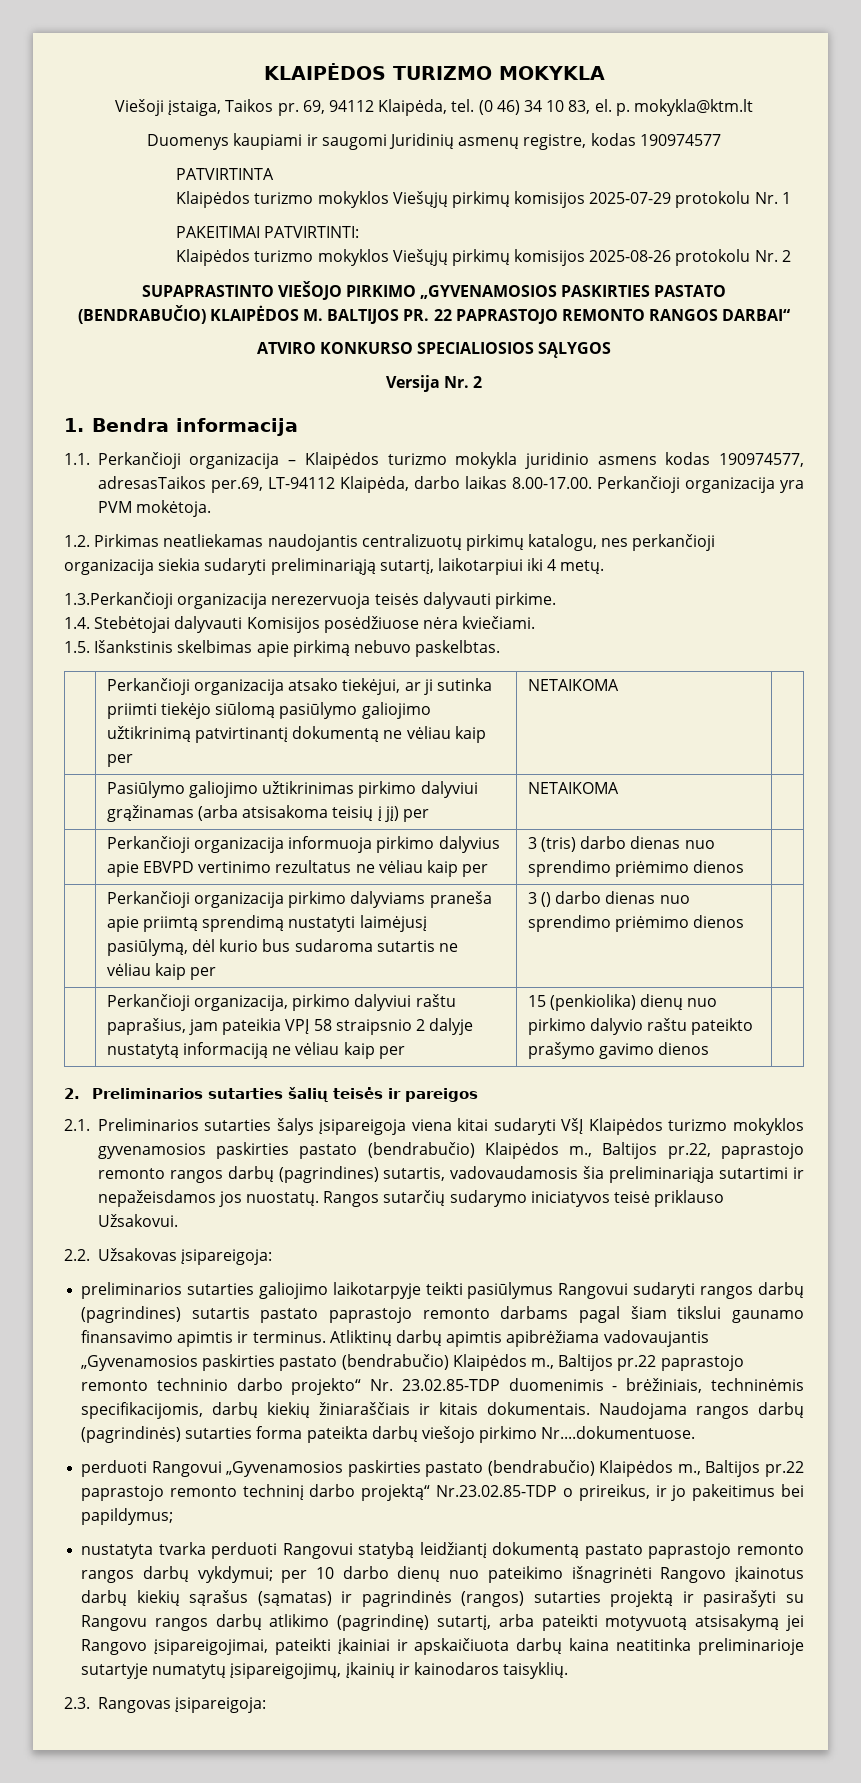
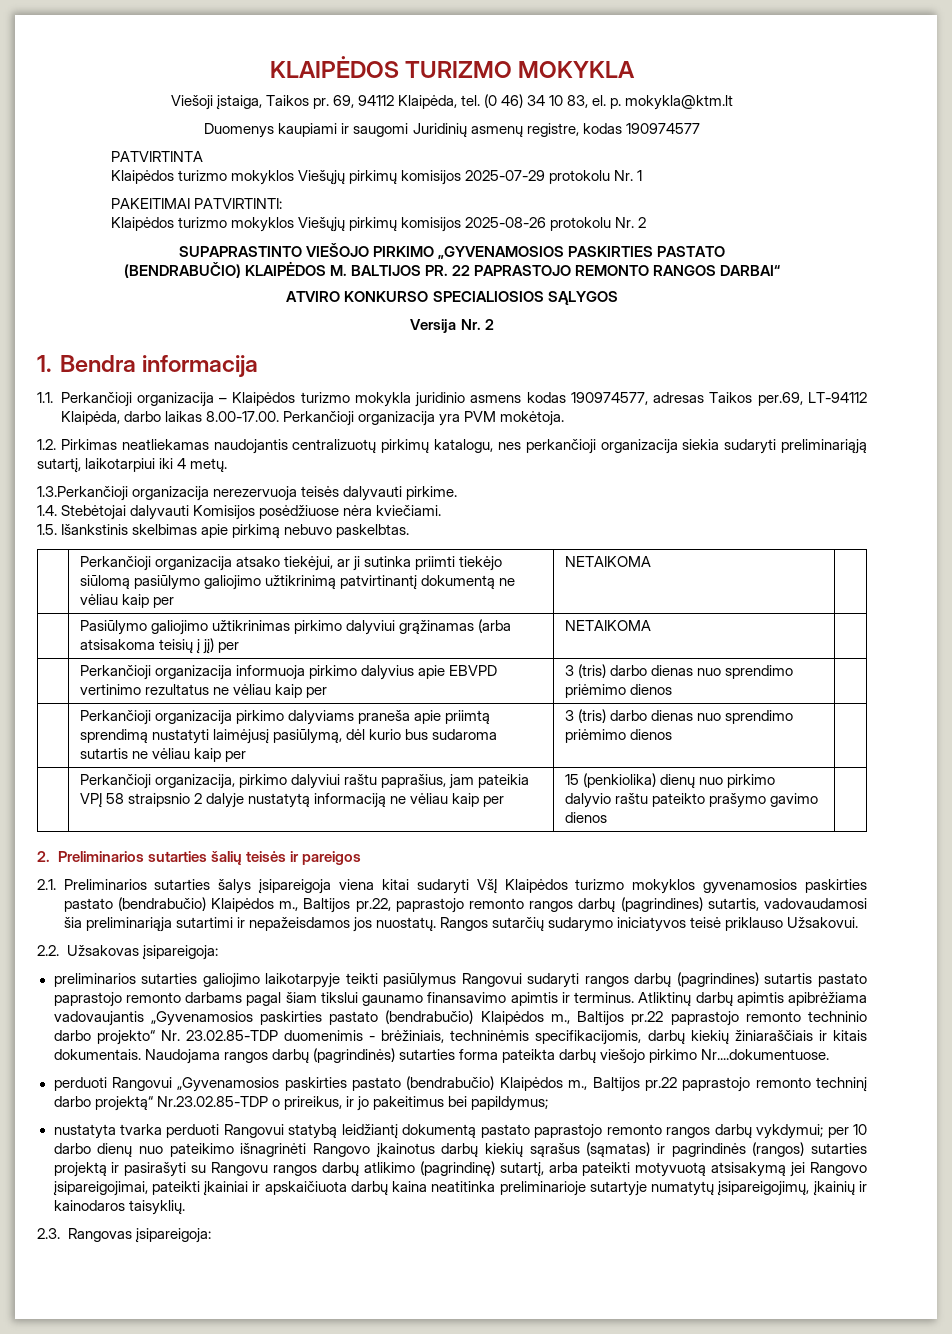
- 1.1. Perkančioji organizacija – Klaipėdos turizmo mokykla juridinio asmens kodas 190974577, adresasTaikos per.69, LT-94112 Klaipėda, darbo laikas 8.00-17.00. Perkančioji organizacija yra PVM mokėtoja.
+ 1.1. Perkančioji organizacija – Klaipėdos turizmo mokykla juridinio asmens kodas 190974577, adresas Taikos per.69, LT-94112 Klaipėda, darbo laikas 8.00-17.00. Perkančioji organizacija yra PVM mokėtoja.
- | Perkančioji organizacija pirkimo dalyviams praneša apie priimtą sprendimą nustatyti laimėjusį pasiūlymą, dėl kurio bus sudaroma sutartis ne vėliau kaip per | 3 () darbo dienas nuo sprendimo priėmimo dienos |
+ | Perkančioji organizacija pirkimo dalyviams praneša apie priimtą sprendimą nustatyti laimėjusį pasiūlymą, dėl kurio bus sudaroma sutartis ne vėliau kaip per | 3 (tris) darbo dienas nuo sprendimo priėmimo dienos |
- 2.1. Preliminarios sutarties šalys įsipareigoja viena kitai sudaryti VšĮ Klaipėdos turizmo mokyklos gyvenamosios paskirties pastato (bendrabučio) Klaipėdos m., Baltijos pr.22, paprastojo remonto rangos darbų (pagrindines) sutartis, vadovaudamosis šia preliminariąja sutartimi ir nepažeisdamos jos nuostatų.
+ 2.1. Preliminarios sutarties šalys įsipareigoja viena kitai sudaryti VšĮ Klaipėdos turizmo mokyklos gyvenamosios paskirties pastato (bendrabučio) Klaipėdos m., Baltijos pr.22, paprastojo remonto rangos darbų (pagrindines) sutartis, vadovaudamosi šia preliminariąja sutartimi ir nepažeisdamos jos nuostatų.

